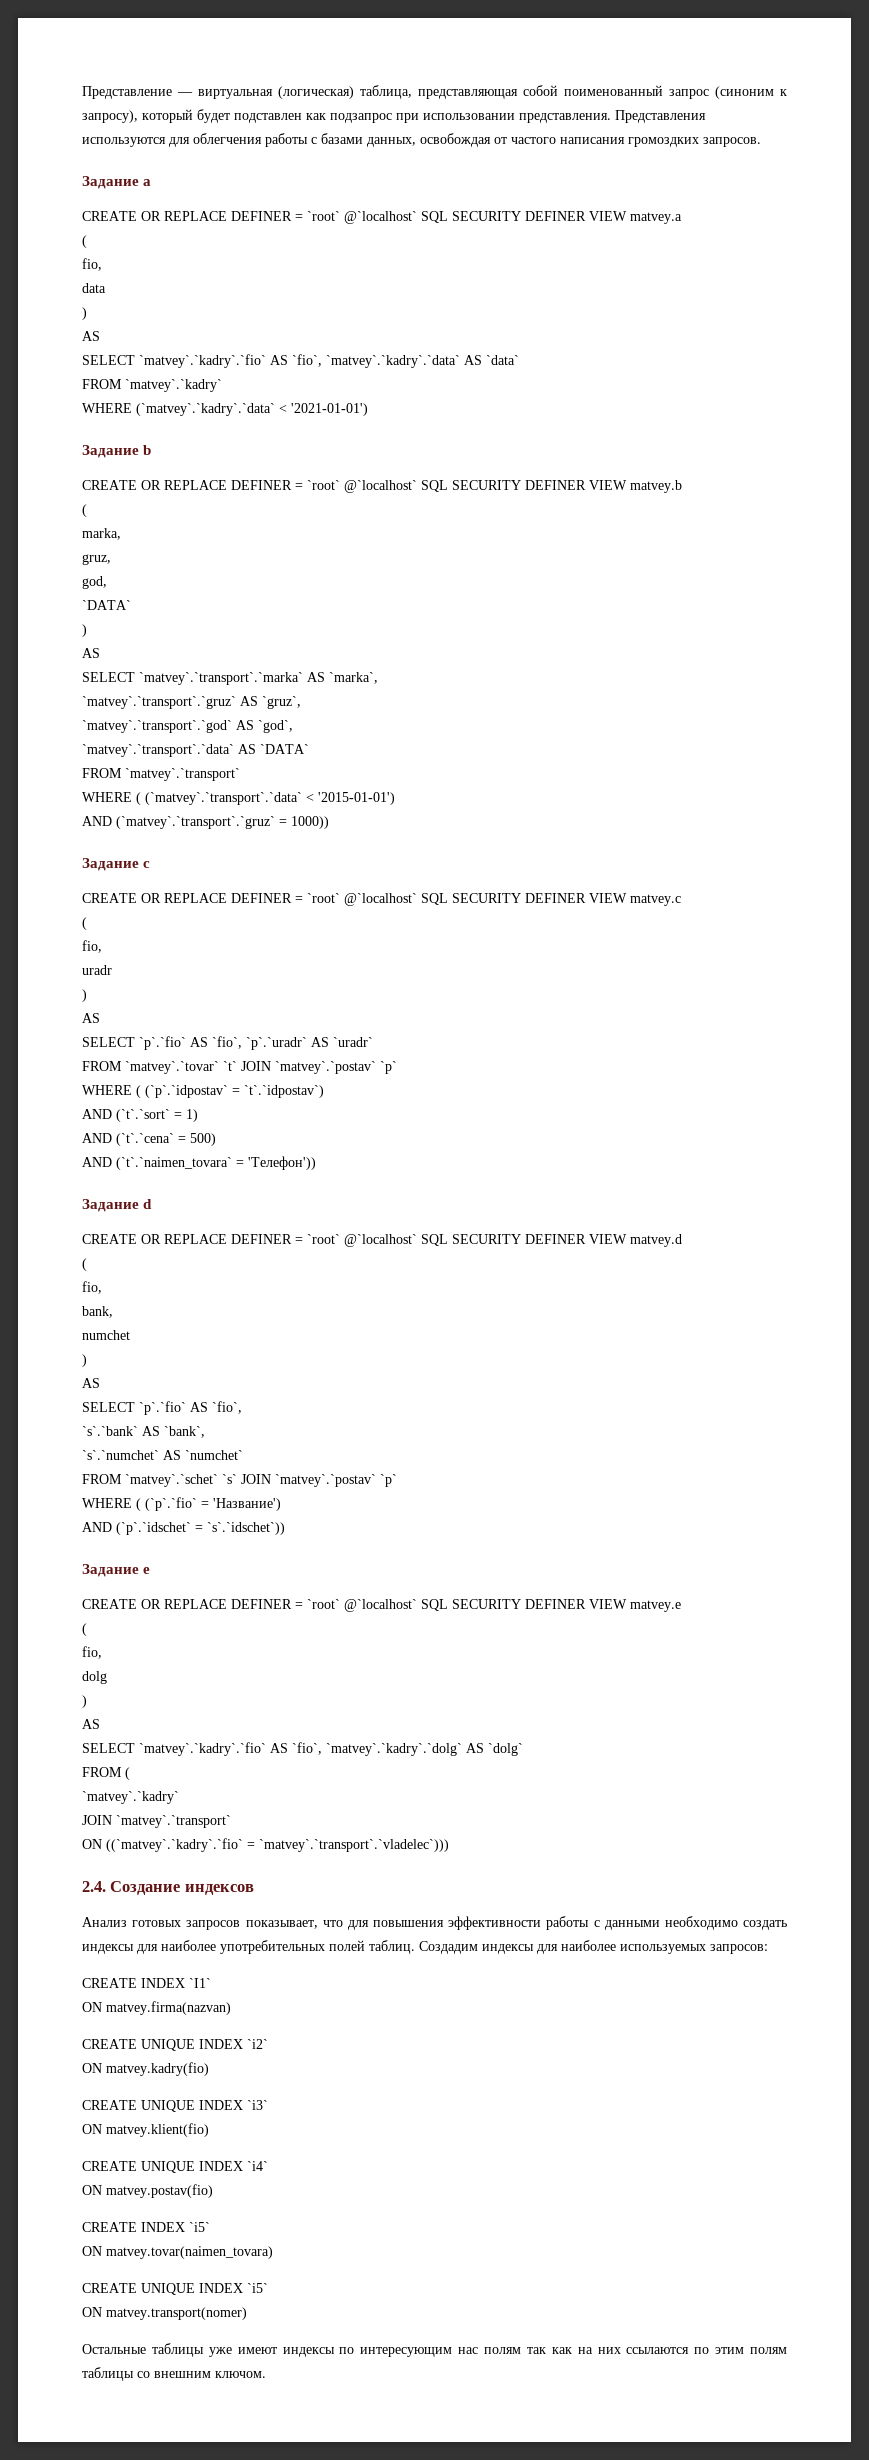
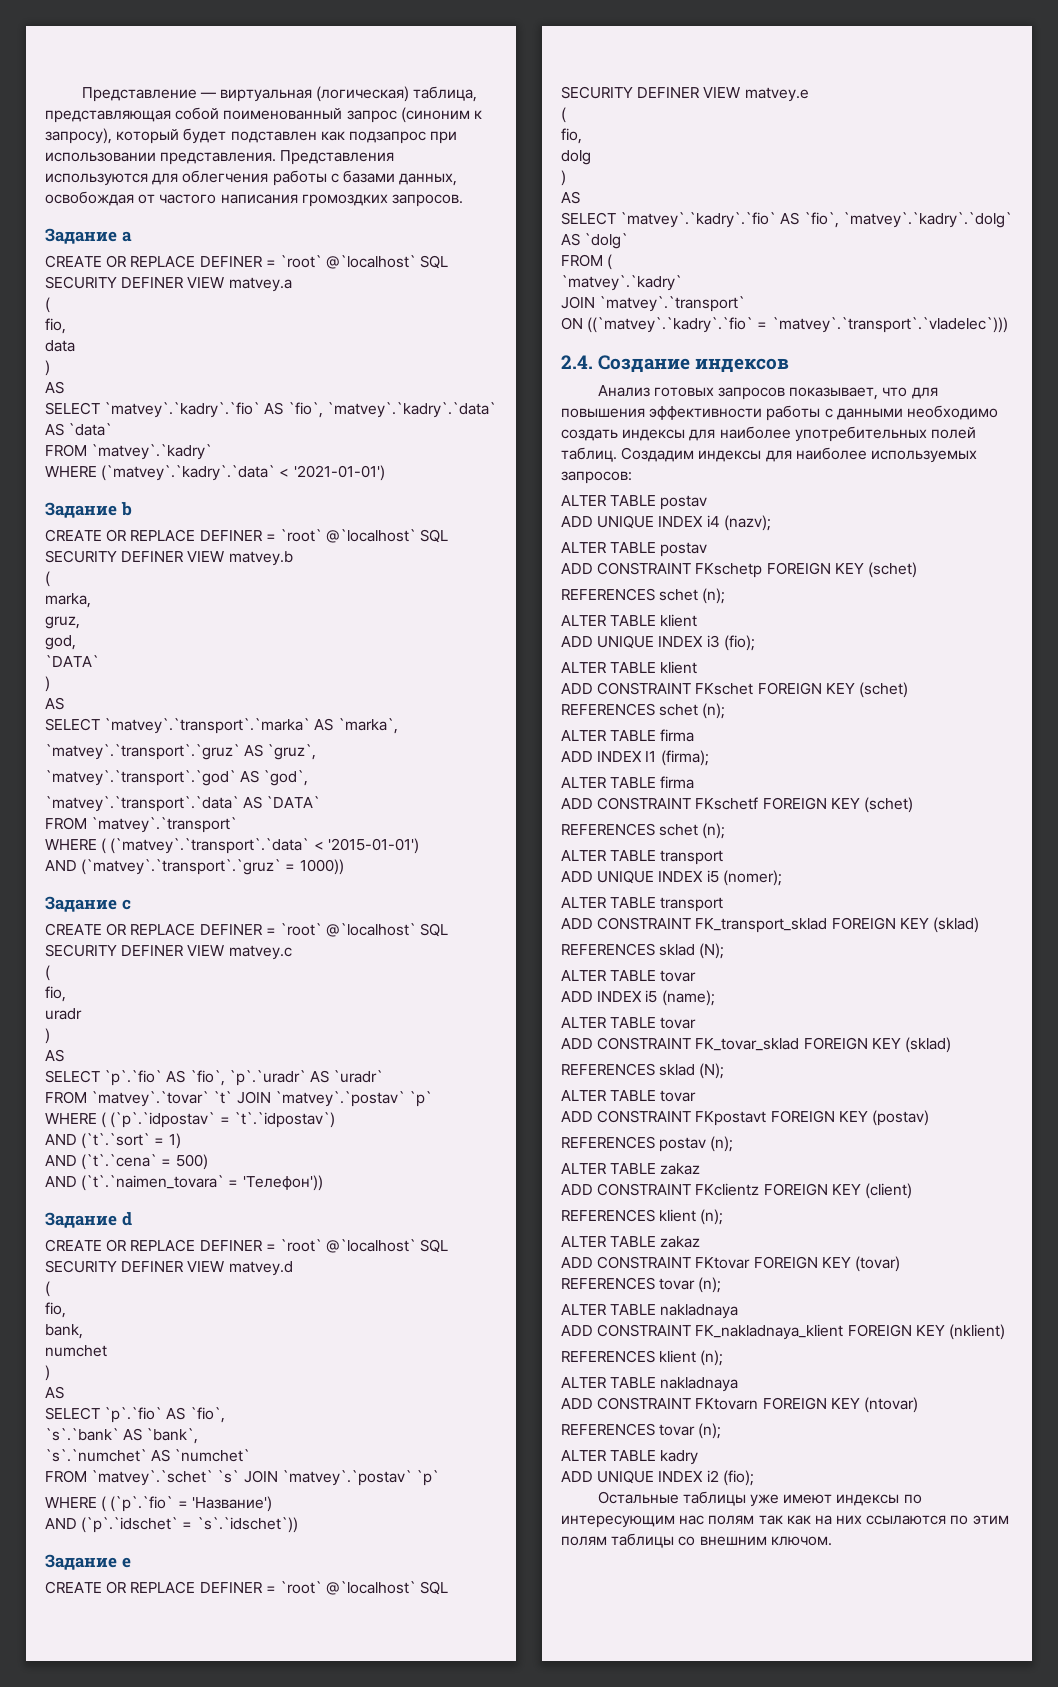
  Создадим индексы для наиболее используемых запросов:
- CREATE INDEX `I1`
- ON matvey.firma(nazvan)
- CREATE UNIQUE INDEX `i2`
- ON matvey.kadry(fio)
- CREATE UNIQUE INDEX `i3`
- ON matvey.klient(fio)
- CREATE UNIQUE INDEX `i4`
- ON matvey.postav(fio)
- CREATE INDEX `i5`
- ON matvey.tovar(naimen_tovara)
- CREATE UNIQUE INDEX `i5`
- ON matvey.transport(nomer)
+ ALTER TABLE postav
+ ADD UNIQUE INDEX i4 (nazv);
+ ALTER TABLE postav
+ ADD CONSTRAINT FKschetp FOREIGN KEY (schet)
+ REFERENCES schet (n);
+ ALTER TABLE klient
+ ADD UNIQUE INDEX i3 (fio);
+ ALTER TABLE klient
+ ADD CONSTRAINT FKschet FOREIGN KEY (schet)
+ REFERENCES schet (n);
+ ALTER TABLE firma
+ ADD INDEX I1 (firma);
+ ALTER TABLE firma
+ ADD CONSTRAINT FKschetf FOREIGN KEY (schet)
+ REFERENCES schet (n);
+ ALTER TABLE transport
+ ADD UNIQUE INDEX i5 (nomer);
+ ALTER TABLE transport
+ ADD CONSTRAINT FK_transport_sklad FOREIGN KEY (sklad)
+ REFERENCES sklad (N);
+ ALTER TABLE tovar
+ ADD INDEX i5 (name);
+ ALTER TABLE tovar
+ ADD CONSTRAINT FK_tovar_sklad FOREIGN KEY (sklad)
+ REFERENCES sklad (N);
+ ALTER TABLE tovar
+ ADD CONSTRAINT FKpostavt FOREIGN KEY (postav)
+ REFERENCES postav (n);
+ ALTER TABLE zakaz
+ ADD CONSTRAINT FKclientz FOREIGN KEY (client)
+ REFERENCES klient (n);
+ ALTER TABLE zakaz
+ ADD CONSTRAINT FKtovar FOREIGN KEY (tovar)
+ REFERENCES tovar (n);
+ ALTER TABLE nakladnaya
+ ADD CONSTRAINT FK_nakladnaya_klient FOREIGN KEY (nklient)
+ REFERENCES klient (n);
+ ALTER TABLE nakladnaya
+ ADD CONSTRAINT FKtovarn FOREIGN KEY (ntovar)
+ REFERENCES tovar (n);
+ ALTER TABLE kadry
+ ADD UNIQUE INDEX i2 (fio);

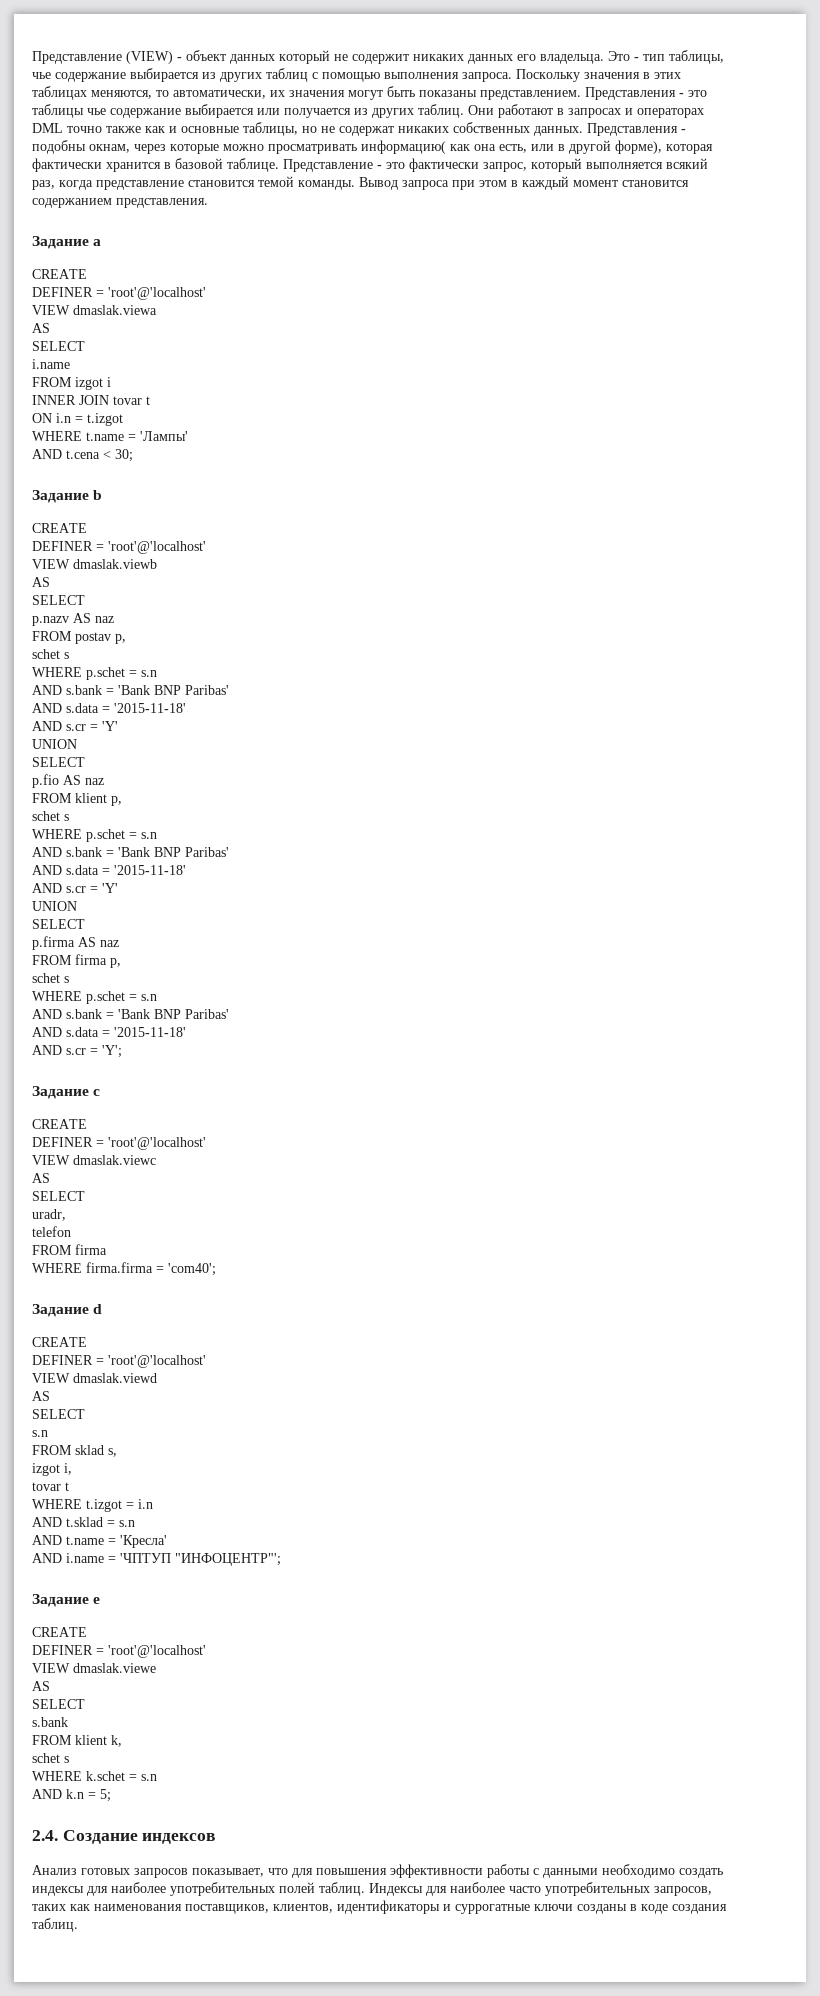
- Представление — виртуальная (логическая) таблица, представляющая собой поименованный запрос (синоним к запросу), который будет подставлен как подзапрос при использовании представления. Представления используются для облегчения работы с базами данных, освобождая от частого написания громоздких запросов.
+ Представление (VIEW) - объект данных который не содержит никаких данных его владельца. Это - тип таблицы, чье содержание выбирается из других таблиц с помощью выполнения запроса. Поскольку значения в этих таблицах меняются, то автоматически, их значения могут быть показаны представлением. Представления - это таблицы чье содержание выбирается или получается из других таблиц. Они работают в запросах и операторах DML точно также как и основные таблицы, но не содержат никаких собственных данных. Представления - подобны окнам, через которые можно просматривать информацию( как она есть, или в другой форме), которая фактически хранится в базовой таблице. Представление - это фактически запрос, который выполняется всякий раз, когда представление становится темой команды. Вывод запроса при этом в каждый момент становится содержанием представления.
  Задание a
- CREATE OR REPLACE DEFINER = `root` @`localhost` SQL SECURITY DEFINER VIEW matvey.a
- (
- fio,
- data
- )
+ CREATE
+ DEFINER = 'root'@'localhost'
+ VIEW dmaslak.viewa
  AS
- SELECT `matvey`.`kadry`.`fio` AS `fio`, `matvey`.`kadry`.`data` AS `data`
- FROM `matvey`.`kadry`
- WHERE (`matvey`.`kadry`.`data` < '2021-01-01')
+ SELECT
+ i.name
+ FROM izgot i
+ INNER JOIN tovar t
+ ON i.n = t.izgot
+ WHERE t.name = 'Лампы'
+ AND t.cena < 30;
  Задание b
- CREATE OR REPLACE DEFINER = `root` @`localhost` SQL SECURITY DEFINER VIEW matvey.b
- (
- marka,
- gruz,
- god,
- `DATA`
- )
+ CREATE
+ DEFINER = 'root'@'localhost'
+ VIEW dmaslak.viewb
  AS
- SELECT `matvey`.`transport`.`marka` AS `marka`,
- `matvey`.`transport`.`gruz` AS `gruz`,
- `matvey`.`transport`.`god` AS `god`,
- `matvey`.`transport`.`data` AS `DATA`
- FROM `matvey`.`transport`
- WHERE ( (`matvey`.`transport`.`data` < '2015-01-01')
- AND (`matvey`.`transport`.`gruz` = 1000))
+ SELECT
+ p.nazv AS naz
+ FROM postav p,
+ schet s
+ WHERE p.schet = s.n
+ AND s.bank = 'Bank BNP Paribas'
+ AND s.data = '2015-11-18'
+ AND s.cr = 'Y'
+ UNION
+ SELECT
+ p.fio AS naz
+ FROM klient p,
+ schet s
+ WHERE p.schet = s.n
+ AND s.bank = 'Bank BNP Paribas'
+ AND s.data = '2015-11-18'
+ AND s.cr = 'Y'
+ UNION
+ SELECT
+ p.firma AS naz
+ FROM firma p,
+ schet s
+ WHERE p.schet = s.n
+ AND s.bank = 'Bank BNP Paribas'
+ AND s.data = '2015-11-18'
+ AND s.cr = 'Y';
  Задание c
- CREATE OR REPLACE DEFINER = `root` @`localhost` SQL SECURITY DEFINER VIEW matvey.c
- (
- fio,
- uradr
- )
+ CREATE
+ DEFINER = 'root'@'localhost'
+ VIEW dmaslak.viewc
  AS
- SELECT `p`.`fio` AS `fio`, `p`.`uradr` AS `uradr`
- FROM `matvey`.`tovar` `t` JOIN `matvey`.`postav` `p`
- WHERE ( (`p`.`idpostav` = `t`.`idpostav`)
- AND (`t`.`sort` = 1)
- AND (`t`.`cena` = 500)
- AND (`t`.`naimen_tovara` = 'Телефон'))
+ SELECT
+ uradr,
+ telefon
+ FROM firma
+ WHERE firma.firma = 'com40';
  Задание d
- CREATE OR REPLACE DEFINER = `root` @`localhost` SQL SECURITY DEFINER VIEW matvey.d
- (
- fio,
- bank,
- numchet
- )
+ CREATE
+ DEFINER = 'root'@'localhost'
+ VIEW dmaslak.viewd
  AS
- SELECT `p`.`fio` AS `fio`,
- `s`.`bank` AS `bank`,
- `s`.`numchet` AS `numchet`
- FROM `matvey`.`schet` `s` JOIN `matvey`.`postav` `p`
- WHERE ( (`p`.`fio` = 'Название')
- AND (`p`.`idschet` = `s`.`idschet`))
+ SELECT
+ s.n
+ FROM sklad s,
+ izgot i,
+ tovar t
+ WHERE t.izgot = i.n
+ AND t.sklad = s.n
+ AND t.name = 'Кресла'
+ AND i.name = 'ЧПТУП "ИНФОЦЕНТР"';
  Задание e
- CREATE OR REPLACE DEFINER = `root` @`localhost` SQL SECURITY DEFINER VIEW matvey.e
- (
- fio,
- dolg
- )
+ CREATE
+ DEFINER = 'root'@'localhost'
+ VIEW dmaslak.viewe
  AS
- SELECT `matvey`.`kadry`.`fio` AS `fio`, `matvey`.`kadry`.`dolg` AS `dolg`
- FROM (
- `matvey`.`kadry`
- JOIN `matvey`.`transport`
- ON ((`matvey`.`kadry`.`fio` = `matvey`.`transport`.`vladelec`)))
+ SELECT
+ s.bank
+ FROM klient k,
+ schet s
+ WHERE k.schet = s.n
+ AND k.n = 5;
- Создадим индексы для наиболее используемых запросов:
- ALTER TABLE postav
- ADD UNIQUE INDEX i4 (nazv);
- ALTER TABLE postav
- ADD CONSTRAINT FKschetp FOREIGN KEY (schet)
- REFERENCES schet (n);
- ALTER TABLE klient
- ADD UNIQUE INDEX i3 (fio);
- ALTER TABLE klient
- ADD CONSTRAINT FKschet FOREIGN KEY (schet)
- REFERENCES schet (n);
- ALTER TABLE firma
- ADD INDEX I1 (firma);
- ALTER TABLE firma
- ADD CONSTRAINT FKschetf FOREIGN KEY (schet)
- REFERENCES schet (n);
- ALTER TABLE transport
- ADD UNIQUE INDEX i5 (nomer);
- ALTER TABLE transport
- ADD CONSTRAINT FK_transport_sklad FOREIGN KEY (sklad)
- REFERENCES sklad (N);
- ALTER TABLE tovar
- ADD INDEX i5 (name);
- ALTER TABLE tovar
- ADD CONSTRAINT FK_tovar_sklad FOREIGN KEY (sklad)
- REFERENCES sklad (N);
- ALTER TABLE tovar
- ADD CONSTRAINT FKpostavt FOREIGN KEY (postav)
- REFERENCES postav (n);
- ALTER TABLE zakaz
- ADD CONSTRAINT FKclientz FOREIGN KEY (client)
- REFERENCES klient (n);
- ALTER TABLE zakaz
- ADD CONSTRAINT FKtovar FOREIGN KEY (tovar)
- REFERENCES tovar (n);
- ALTER TABLE nakladnaya
- ADD CONSTRAINT FK_nakladnaya_klient FOREIGN KEY (nklient)
- REFERENCES klient (n);
- ALTER TABLE nakladnaya
- ADD CONSTRAINT FKtovarn FOREIGN KEY (ntovar)
- REFERENCES tovar (n);
- ALTER TABLE kadry
- ADD UNIQUE INDEX i2 (fio);
- Остальные таблицы уже имеют индексы по интересующим нас полям так как на них ссылаются по этим полям таблицы со внешним ключом.
+ Индексы для наиболее часто употребительных запросов, таких как наименования поставщиков, клиентов, идентификаторы и суррогатные ключи созданы в коде создания таблиц.

